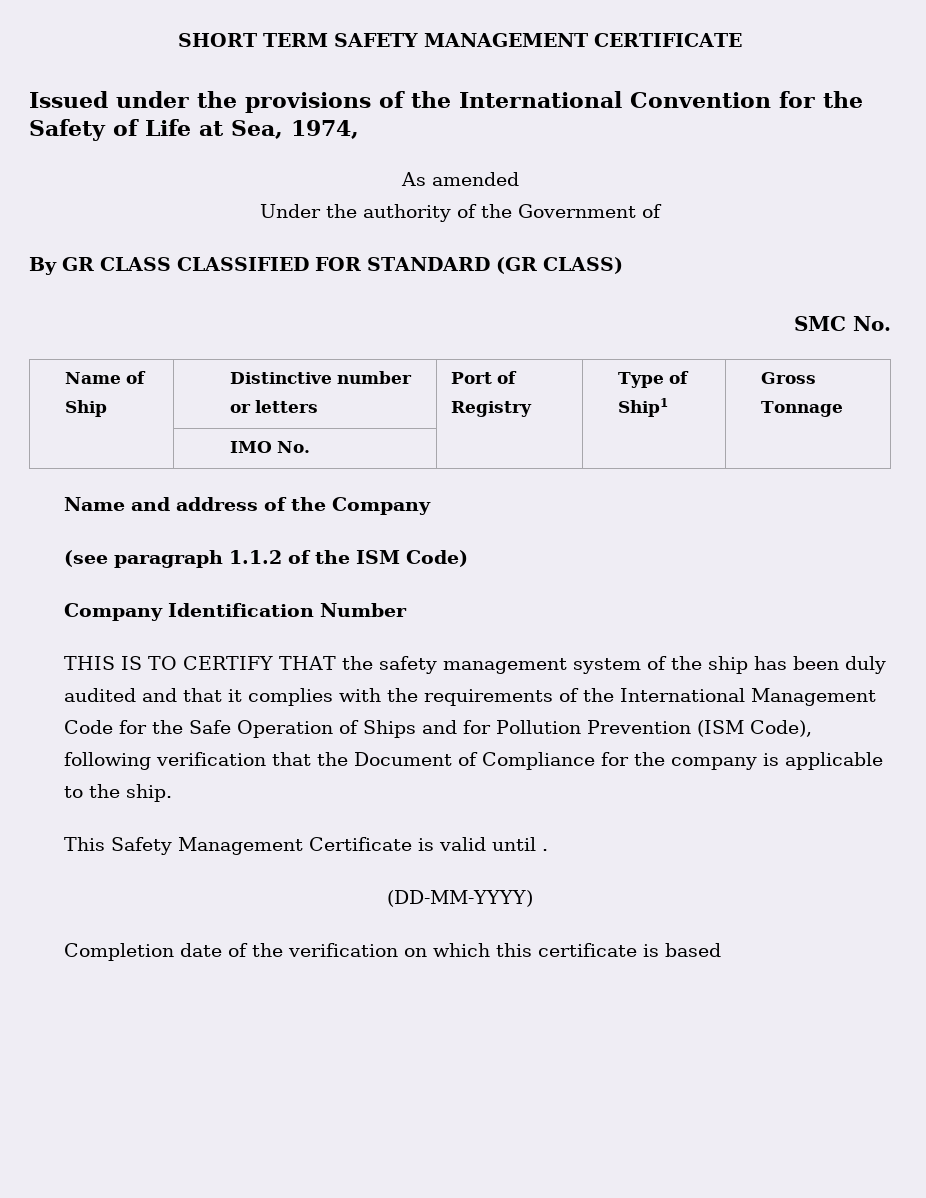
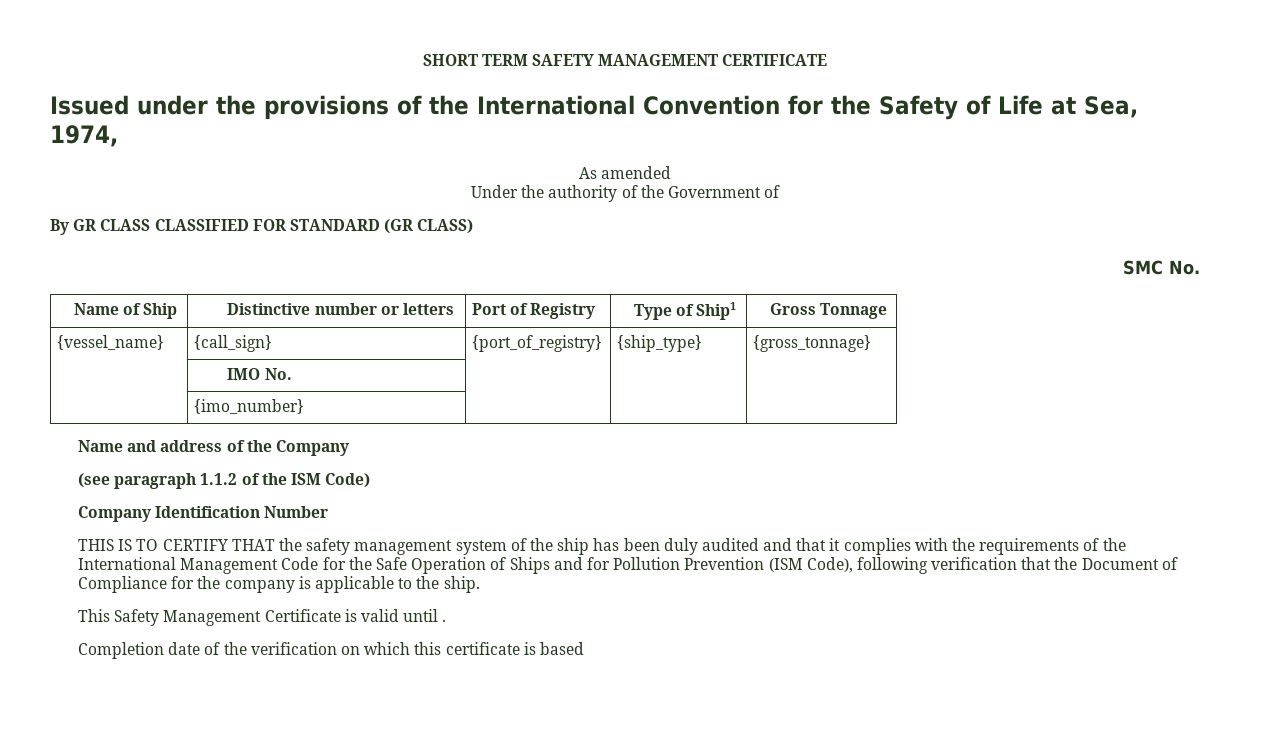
+ {vessel_name} | {call_sign} | {port_of_registry} | {ship_type} | {gross_tonnage}
+ | {imo_number} | | |
- (DD-MM-YYYY)

